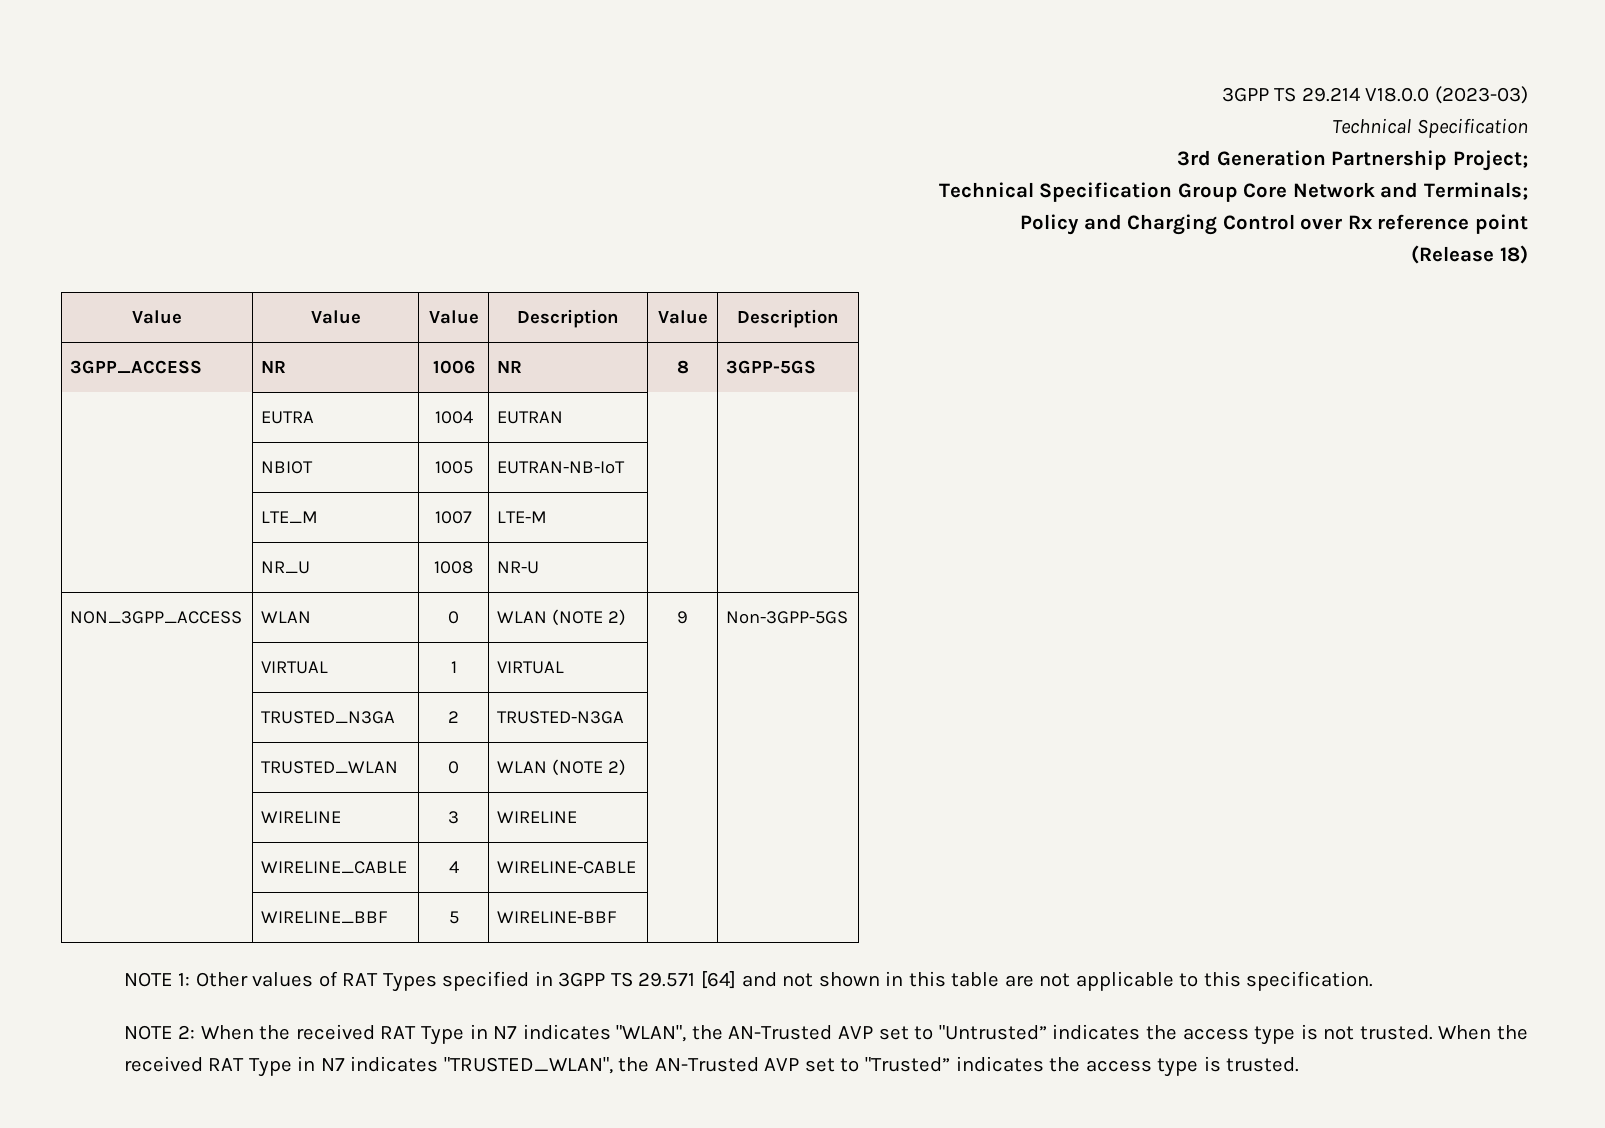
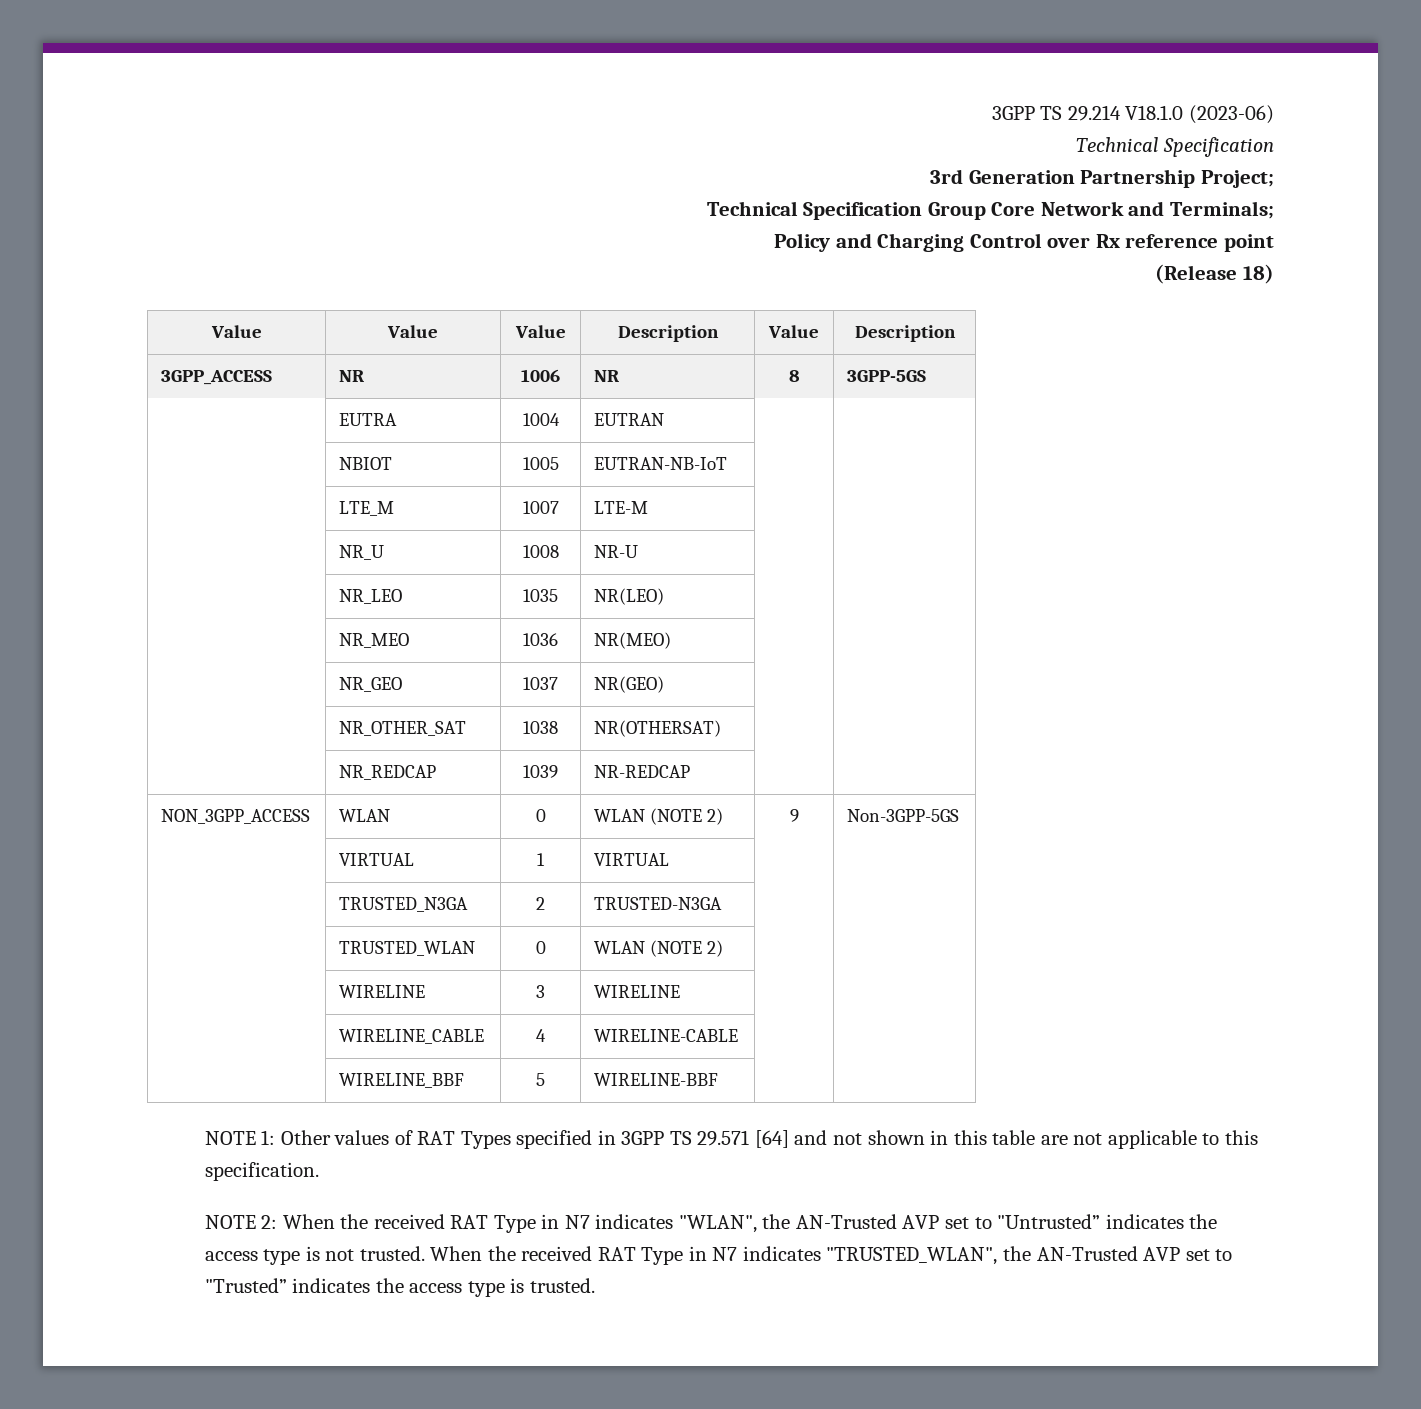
- 3GPP TS 29.214 V18.0.0 (2023-03)
+ 3GPP TS 29.214 V18.1.0 (2023-06)
+ | NR_LEO | 1035 | NR(LEO) | |
+ | NR_MEO | 1036 | NR(MEO) | |
+ | NR_GEO | 1037 | NR(GEO) | |
+ | NR_OTHER_SAT | 1038 | NR(OTHERSAT) | |
+ | NR_REDCAP | 1039 | NR-REDCAP | |

